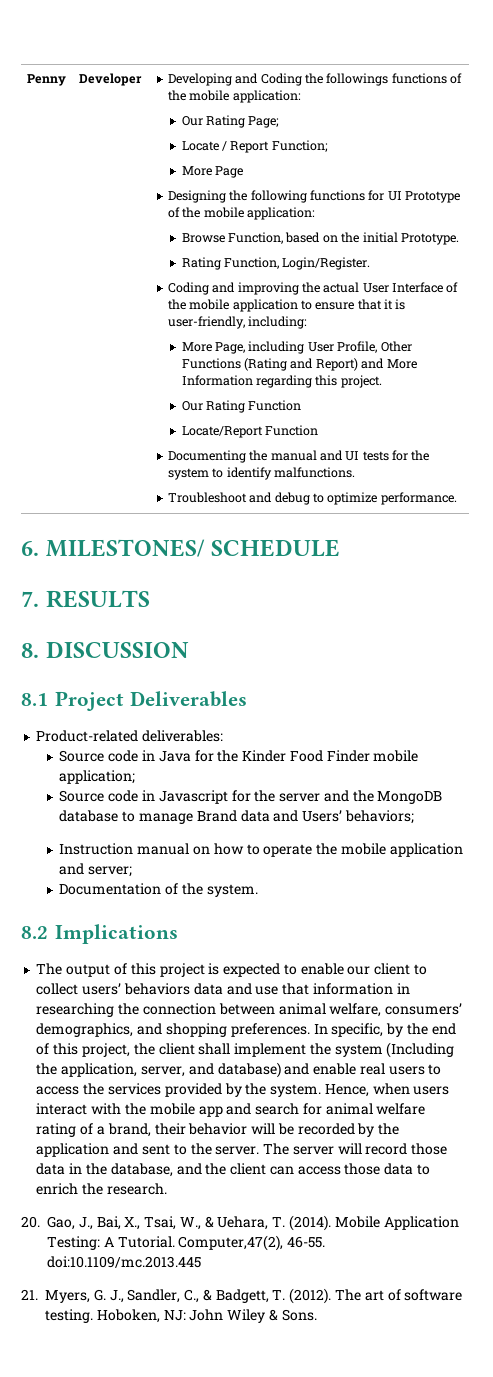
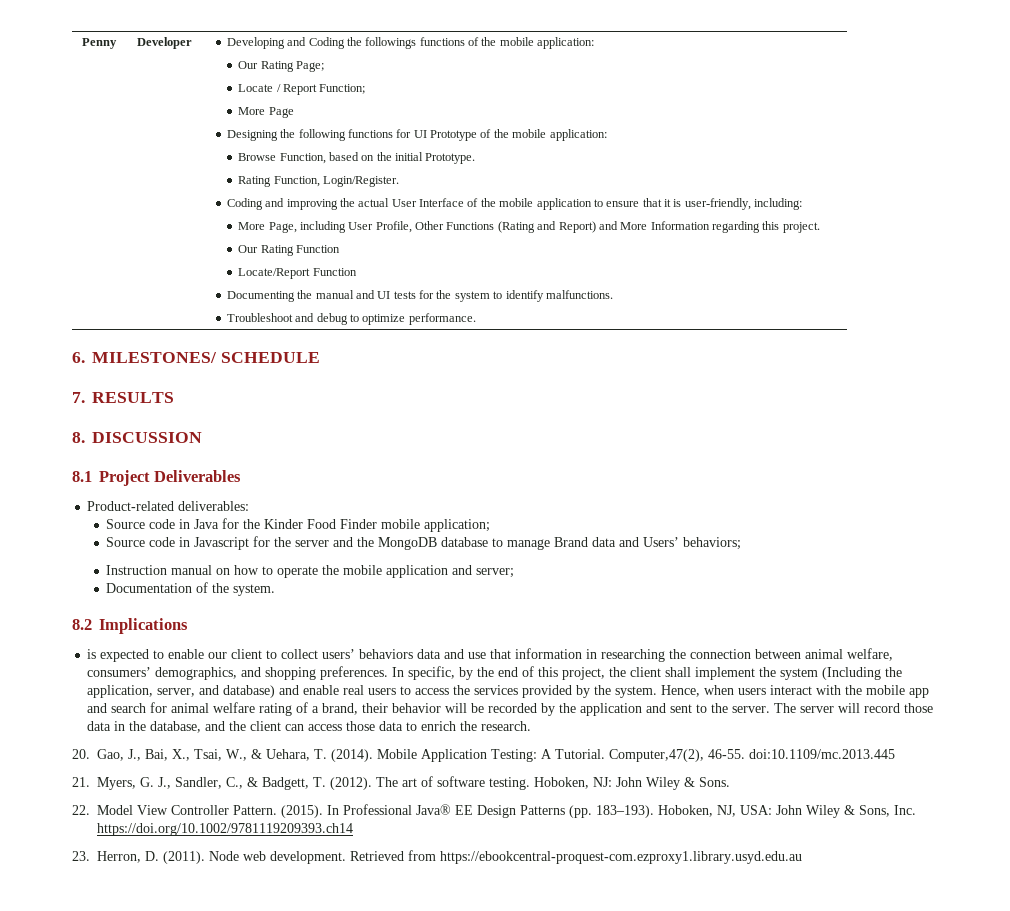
- The output of this project is expected to enable our client to collect users’ behaviors data and use that information in researching the connection between animal welfare, consumers’ demographics, and shopping preferences.
+ is expected to enable our client to collect users’ behaviors data and use that information in researching the connection between animal welfare, consumers’ demographics, and shopping preferences.
+ 22. Model View Controller Pattern. (2015). In Professional Java® EE Design Patterns (pp. 183–193). Hoboken, NJ, USA: John Wiley & Sons, Inc. https://doi.org/10.1002/9781119209393.ch14
+ 23. Herron, D. (2011). Node web development. Retrieved from https://ebookcentral-proquest-com.ezproxy1.library.usyd.edu.au

